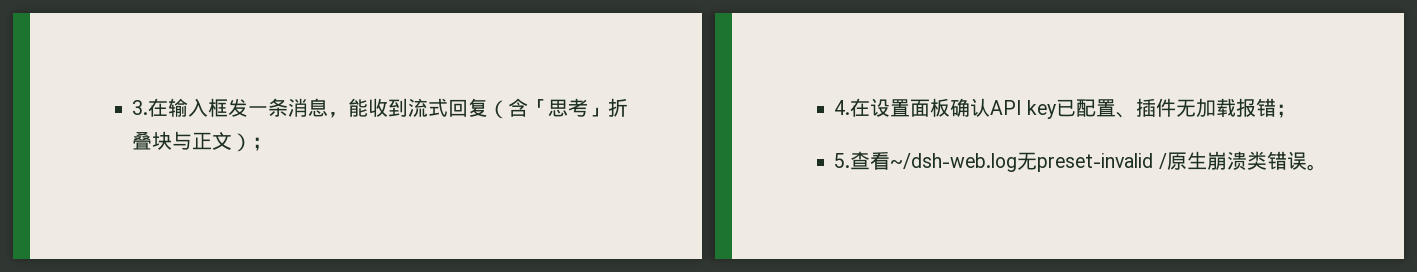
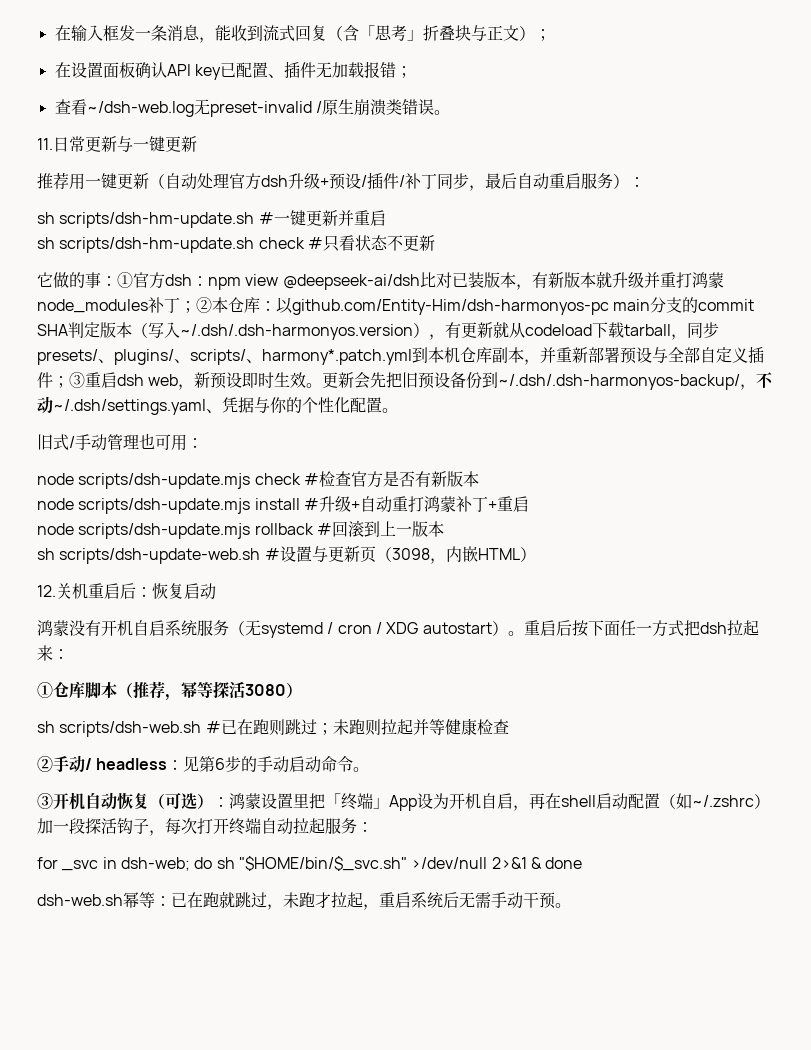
- 3.在输入框发一条消息，能收到流式回复（含「思考」折叠块与正文）；
+ 在输入框发一条消息，能收到流式回复（含「思考」折叠块与正文）；
- 4.在设置面板确认API key已配置、插件无加载报错；
+ 在设置面板确认API key已配置、插件无加载报错；
- 5.查看~/dsh-web.log无preset-invalid /原生崩溃类错误。
+ 查看~/dsh-web.log无preset-invalid /原生崩溃类错误。
+ 11.日常更新与一键更新
+ 推荐用一键更新（自动处理官方dsh升级+预设/插件/补丁同步，最后自动重启服务）：
+ sh scripts/dsh-hm-update.sh #一键更新并重启
+ sh scripts/dsh-hm-update.sh check #只看状态不更新
+ 它做的事：①官方dsh：npm view @deepseek-ai/dsh比对已装版本，有新版本就升级并重打鸿蒙node_modules补丁；②本仓库：以github.com/Entity-Him/dsh-harmonyos-pc main分支的commit SHA判定版本（写入~/.dsh/.dsh-harmonyos.version），有更新就从codeload下载tarball，同步presets/、plugins/、scripts/、harmony*.patch.yml到本机仓库副本，并重新部署预设与全部自定义插件；③重启dsh web，新预设即时生效。更新会先把旧预设备份到~/.dsh/.dsh-harmonyos-backup/，不动~/.dsh/settings.yaml、凭据与你的个性化配置。
+ 旧式/手动管理也可用：
+ node scripts/dsh-update.mjs check #检查官方是否有新版本
+ node scripts/dsh-update.mjs install #升级+自动重打鸿蒙补丁+重启
+ node scripts/dsh-update.mjs rollback #回滚到上一版本
+ sh scripts/dsh-update-web.sh #设置与更新页（3098，内嵌HTML）
+ 12.关机重启后：恢复启动
+ 鸿蒙没有开机自启系统服务（无systemd / cron / XDG autostart）。重启后按下面任一方式把dsh拉起来：
+ ①仓库脚本（推荐，幂等探活3080）
+ sh scripts/dsh-web.sh #已在跑则跳过；未跑则拉起并等健康检查
+ ②手动/ headless：见第6步的手动启动命令。
+ ③开机自动恢复（可选）：鸿蒙设置里把「终端」App设为开机自启，再在shell启动配置（如~/.zshrc）加一段探活钩子，每次打开终端自动拉起服务：
+ for _svc in dsh-web; do sh "$HOME/bin/$_svc.sh" >/dev/null 2>&1 & done
+ dsh-web.sh幂等：已在跑就跳过，未跑才拉起，重启系统后无需手动干预。

